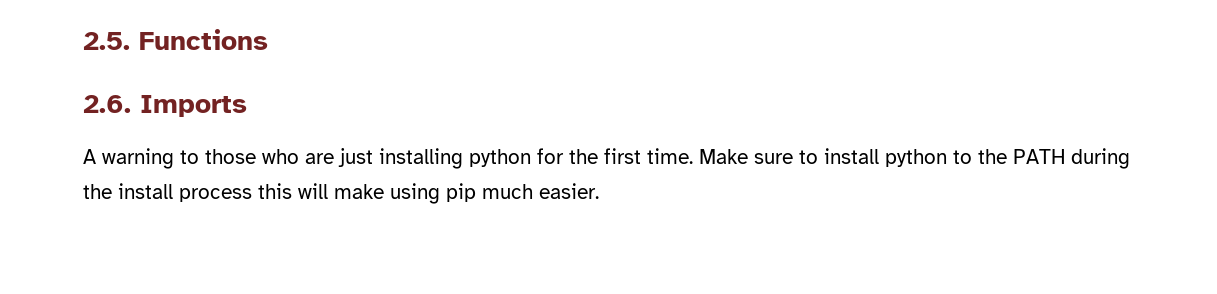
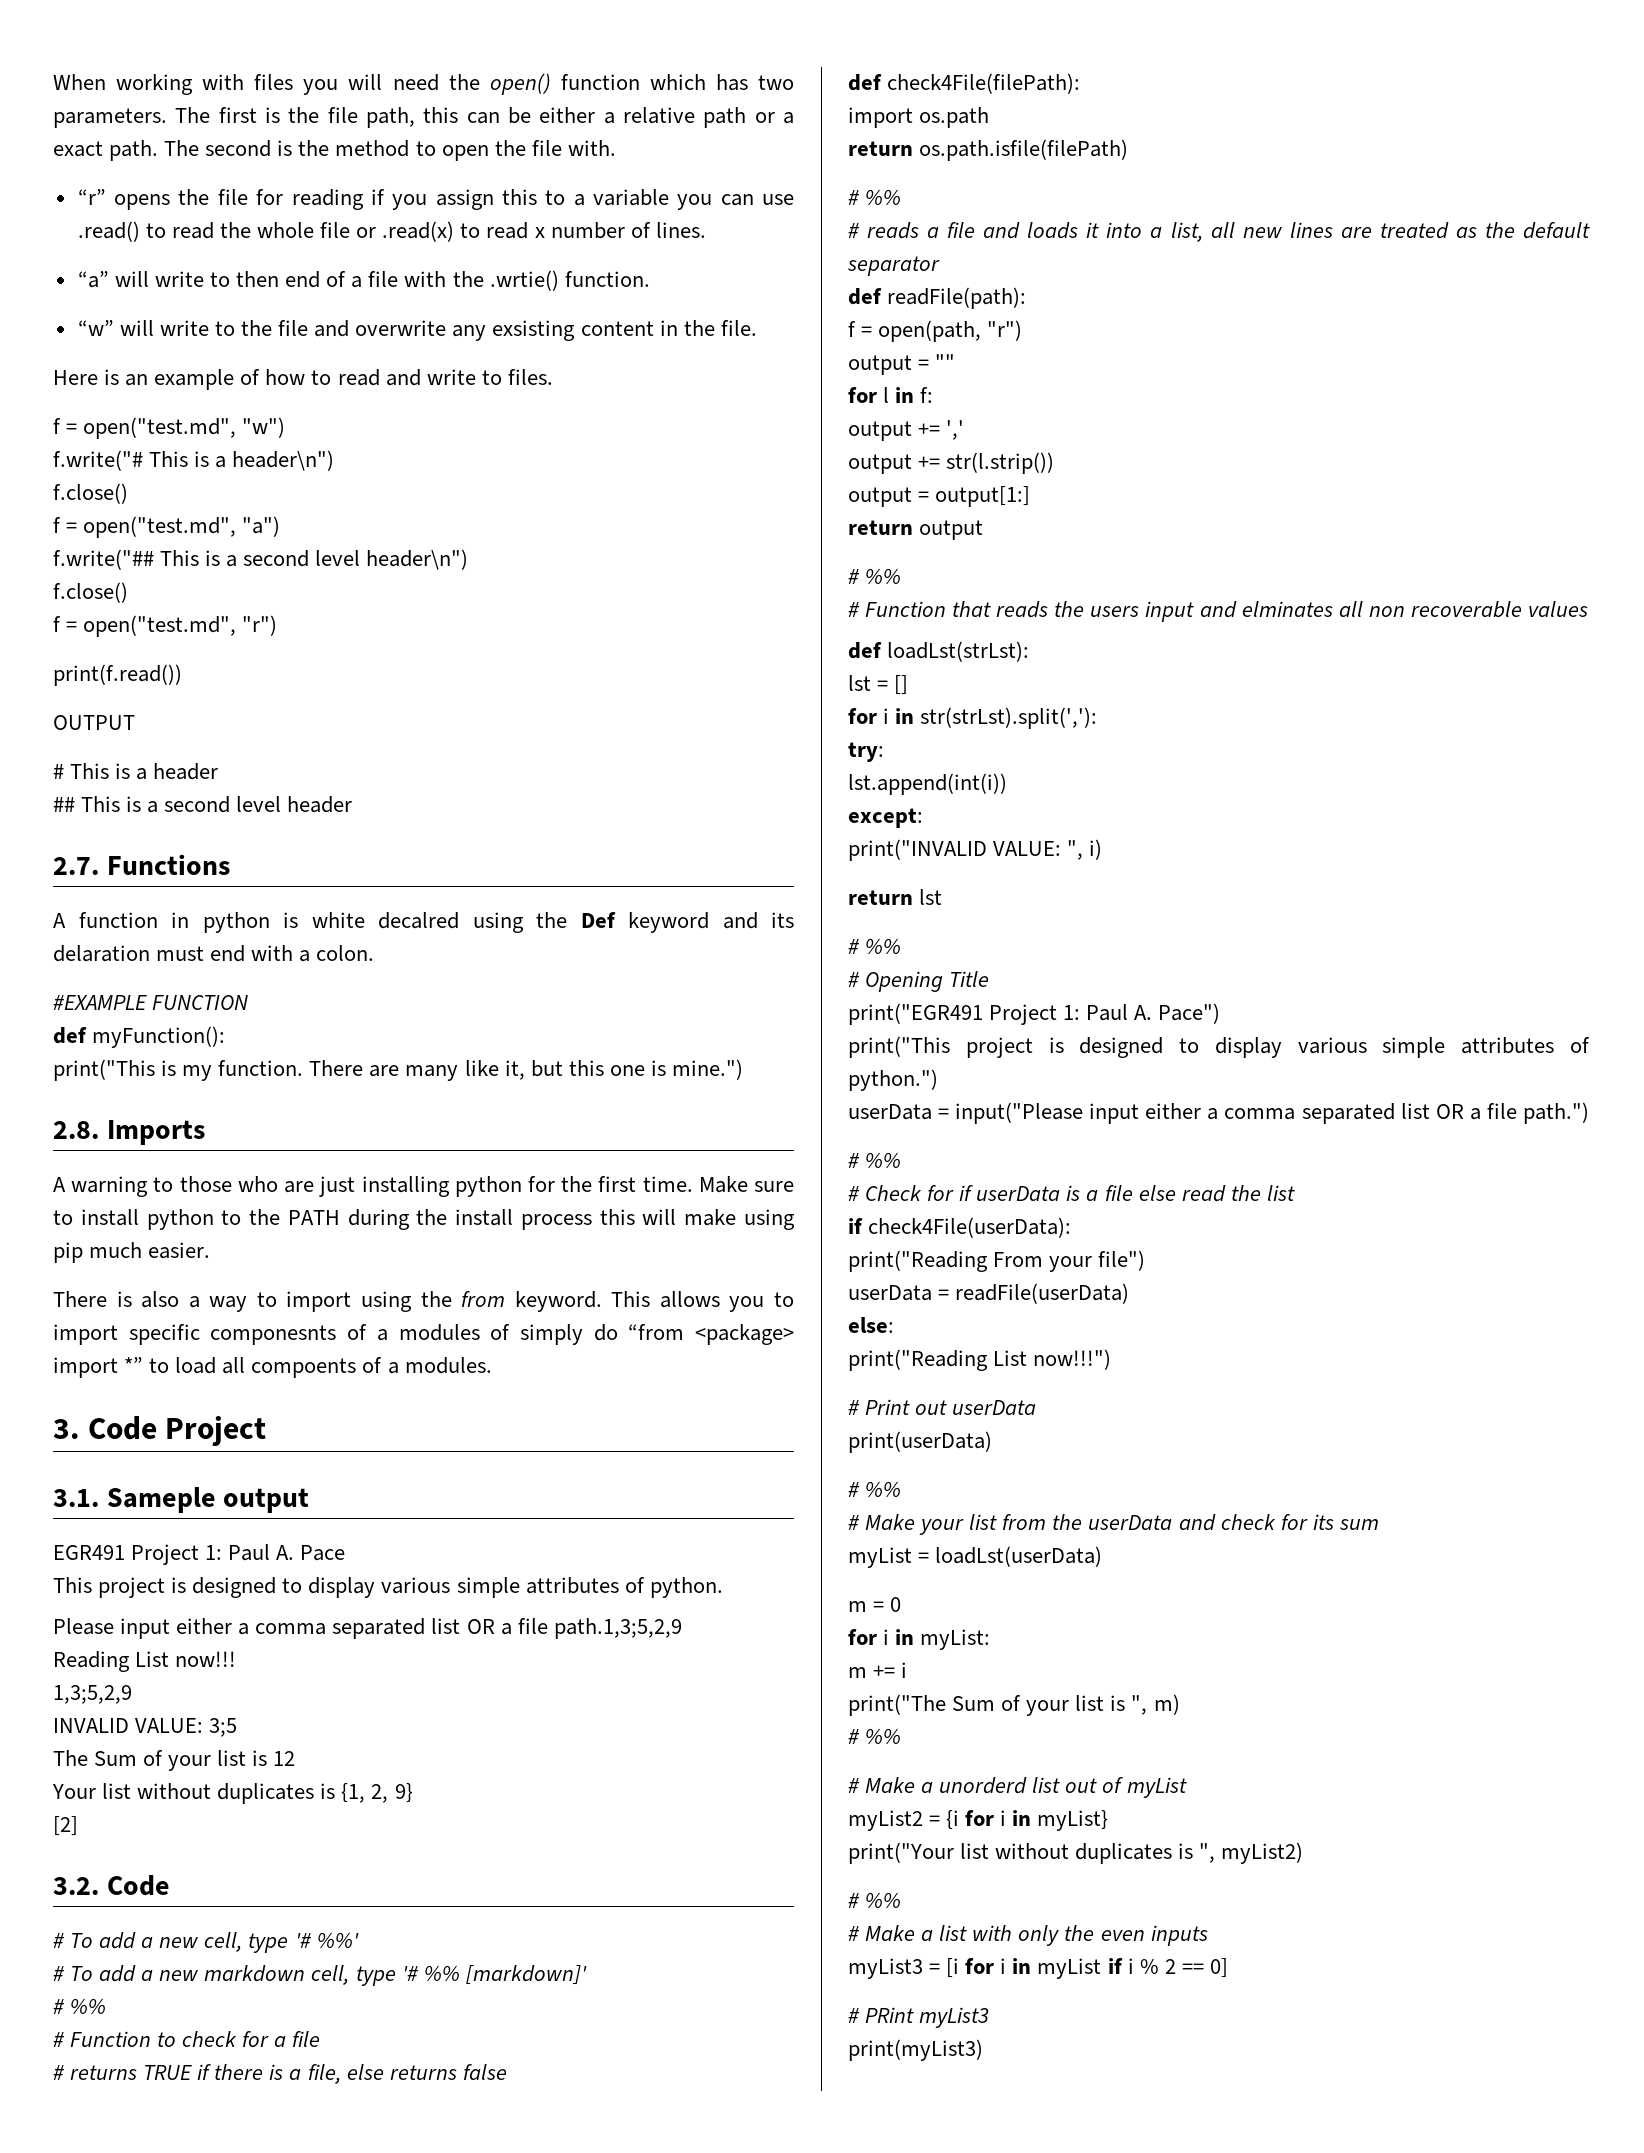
- 2.5. Functions
- 2.6. Imports
+ When working with files you will need the open() function which has two parameters. The first is the file path, this can be either a relative path or a exact path. The second is the method to open the file with.
+ “r” opens the file for reading if you assign this to a variable you can use .read() to read the whole file or .read(x) to read x number of lines.
+ “a” will write to then end of a file with the .wrtie() function.
+ “w” will write to the file and overwrite any exsisting content in the file.
+ Here is an example of how to read and write to files.
+ f = open("test.md", "w")
+ f.write("# This is a header\n")
+ f.close()
+ f = open("test.md", "a")
+ f.write("## This is a second level header\n")
+ f.close()
+ f = open("test.md", "r")
+ print(f.read())
+ OUTPUT
+ # This is a header
+ ## This is a second level header
+ 2.7. Functions
+ A function in python is white decalred using the Def keyword and its delaration must end with a colon.
+ #EXAMPLE FUNCTION
+ def myFunction():
+ print("This is my function. There are many like it, but this one is mine.")
+ 2.8. Imports
+ There is also a way to import using the from keyword. This allows you to import specific componesnts of a modules of simply do “from <package> import *” to load all compoents of a modules.
+ 3. Code Project
+ 3.1. Sameple output
+ EGR491 Project 1: Paul A. Pace
+ This project is designed to display various simple attributes of python.
+ Please input either a comma separated list OR a file path.1,3;5,2,9
+ Reading List now!!!
+ 1,3;5,2,9
+ INVALID VALUE: 3;5
+ The Sum of your list is 12
+ Your list without duplicates is {1, 2, 9}
+ [2]
+ 3.2. Code
+ # To add a new cell, type '# %%'
+ # To add a new markdown cell, type '# %% [markdown]'
+ # %%
+ # Function to check for a file
+ # returns TRUE if there is a file, else returns false
+ def check4File(filePath):
+ import os.path
+ return os.path.isfile(filePath)
+ # %%
+ # reads a file and loads it into a list, all new lines are treated as the default separator
+ def readFile(path):
+ f = open(path, "r")
+ output = ""
+ for l in f:
+ output += ','
+ output += str(l.strip())
+ output = output[1:]
+ return output
+ # %%
+ # Function that reads the users input and elminates all non recoverable values
+ def loadLst(strLst):
+ lst = []
+ for i in str(strLst).split(','):
+ try:
+ lst.append(int(i))
+ except:
+ print("INVALID VALUE: ", i)
+ return lst
+ # %%
+ # Opening Title
+ print("EGR491 Project 1: Paul A. Pace")
+ print("This project is designed to display various simple attributes of python.")
+ userData = input("Please input either a comma separated list OR a file path.")
+ # %%
+ # Check for if userData is a file else read the list
+ if check4File(userData):
+ print("Reading From your file")
+ userData = readFile(userData)
+ else:
+ print("Reading List now!!!")
+ # Print out userData
+ print(userData)
+ # %%
+ # Make your list from the userData and check for its sum
+ myList = loadLst(userData)
+ m = 0
+ for i in myList:
+ m += i
+ print("The Sum of your list is ", m)
+ # %%
+ # Make a unorderd list out of myList
+ myList2 = {i for i in myList}
+ print("Your list without duplicates is ", myList2)
+ # %%
+ # Make a list with only the even inputs
+ myList3 = [i for i in myList if i % 2 == 0]
+ # PRint myList3
+ print(myList3)

